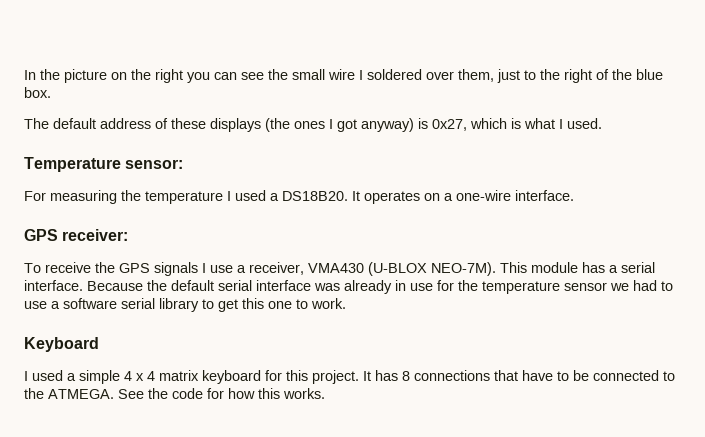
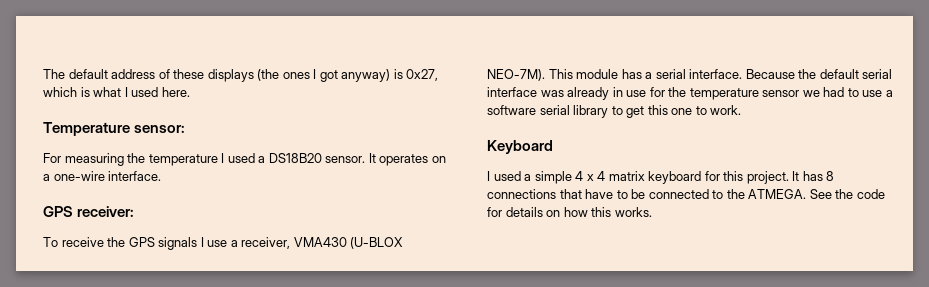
- In the picture on the right you can see the small wire I soldered over them, just to the right of the blue box.
- The default address of these displays (the ones I got anyway) is 0x27, which is what I used.
+ The default address of these displays (the ones I got anyway) is 0x27, which is what I used here.
- For measuring the temperature I used a DS18B20.
+ For measuring the temperature I used a DS18B20 sensor.
- See the code for how this works.
+ See the code for details on how this works.

